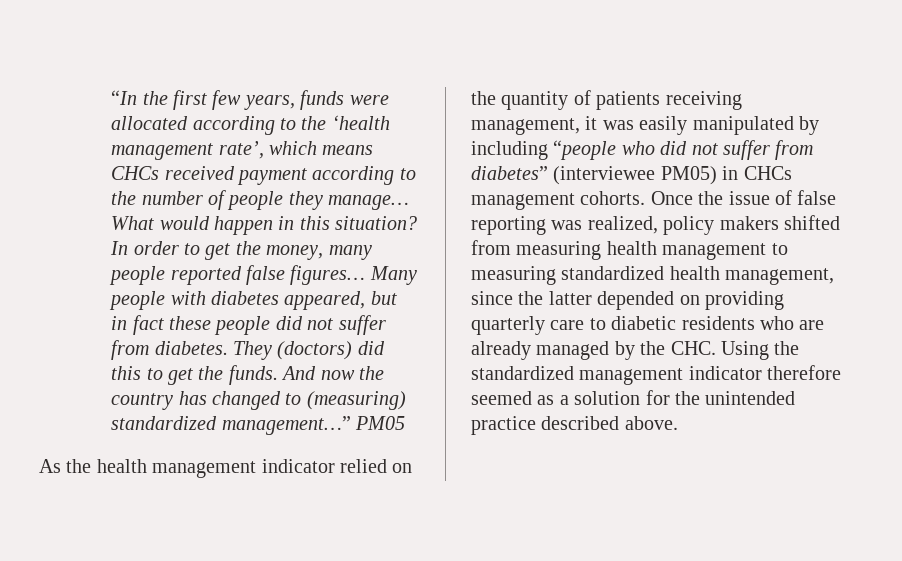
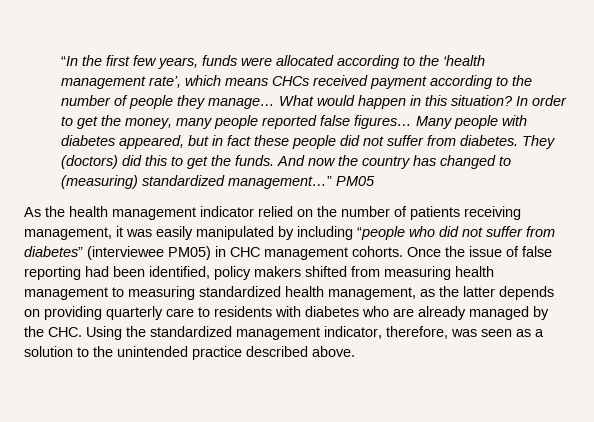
- As the health management indicator relied on the quantity of patients receiving management, it was easily manipulated by including “people who did not suffer from diabetes” (interviewee PM05) in CHCs management cohorts.
+ As the health management indicator relied on the number of patients receiving management, it was easily manipulated by including “people who did not suffer from diabetes” (interviewee PM05) in CHC management cohorts.
- Once the issue of false reporting was realized, policy makers shifted from measuring health management to measuring standardized health management, since the latter depended on providing quarterly care to diabetic residents who are already managed by the CHC. Using the standardized management indicator therefore seemed as a solution for the unintended practice described above.
+ Once the issue of false reporting had been identified, policy makers shifted from measuring health management to measuring standardized health management, as the latter depends on providing quarterly care to residents with diabetes who are already managed by the CHC. Using the standardized management indicator, therefore, was seen as a solution to the unintended practice described above.

